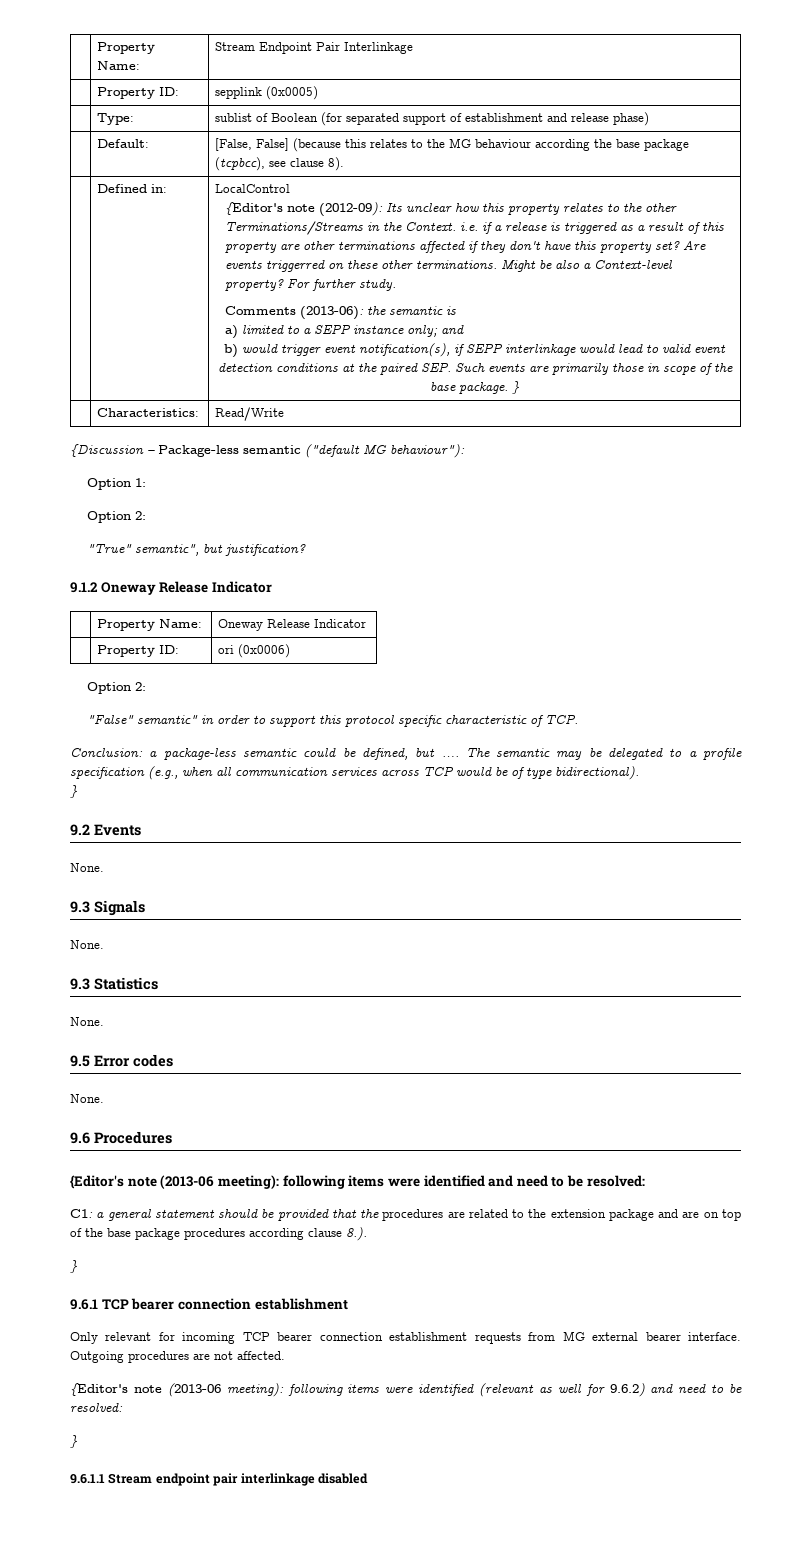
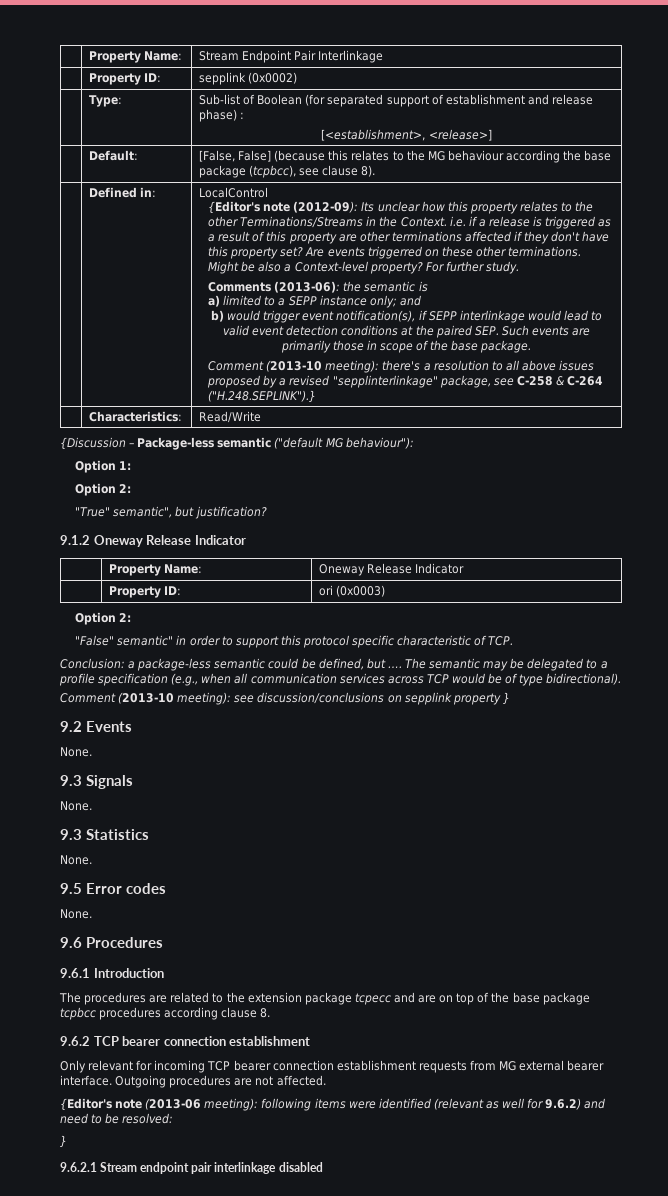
- | Property ID: | sepplink (0x0005)
+ | Property ID: | sepplink (0x0002)
- | Type: | sublist of Boolean (for separated support of establishment and release phase)
+ | Type: | Sub-list of Boolean (for separated support of establishment and release phase) :
+ [<establishment>, <release>]
- b) would trigger event notification(s), if SEPP interlinkage would lead to valid event detection conditions at the paired SEP. Such events are primarily those in scope of the base package. }
+ b) would trigger event notification(s), if SEPP interlinkage would lead to valid event detection conditions at the paired SEP. Such events are primarily those in scope of the base package.
+ Comment (2013-10 meeting): there's a resolution to all above issues proposed by a revised "sepplinterlinkage" package, see C-258 & C-264 ("H.248.SEPLINK").}
- | Property ID: | ori (0x0006)
+ | Property ID: | ori (0x0003)
  The semantic may be delegated to a profile specification (e.g., when all communication services across TCP would be of type bidirectional).
- }
+ Comment (2013-10 meeting): see discussion/conclusions on sepplink property }
- {Editor's note (2013-06 meeting): following items were identified and need to be resolved:
- C1: a general statement should be provided that the procedures are related to the extension package and are on top of the base package procedures according clause 8.).
- }
- 9.6.1 TCP bearer connection establishment
+ 9.6.1 Introduction
+ The procedures are related to the extension package tcpecc and are on top of the base package tcpbcc procedures according clause 8.
+ 9.6.2 TCP bearer connection establishment
- 9.6.1.1 Stream endpoint pair interlinkage disabled
+ 9.6.2.1 Stream endpoint pair interlinkage disabled

